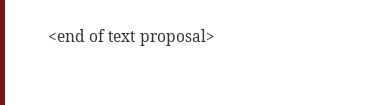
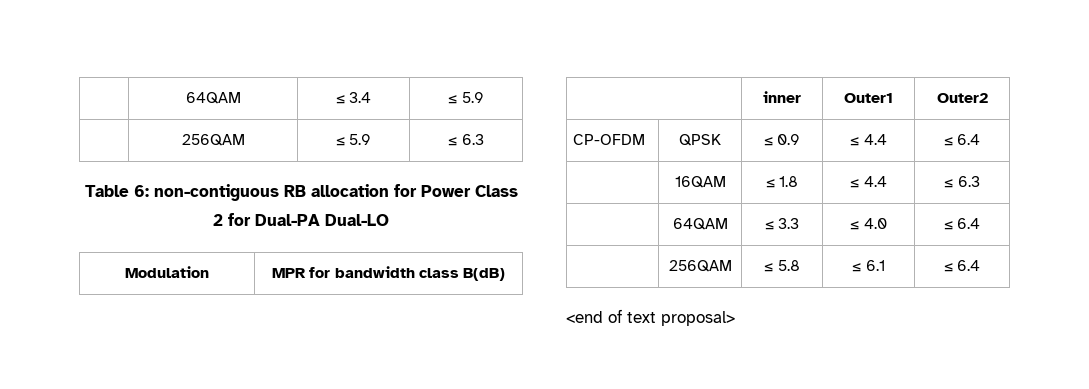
+ | 64QAM | ≤ 3.4 | ≤ 5.9
+ | 256QAM | ≤ 5.9 | ≤ 6.3
+ Table 6: non-contiguous RB allocation for Power Class 2 for Dual-PA Dual-LO
+ Modulation | MPR for bandwidth class B(dB)
+ | inner | Outer1 | Outer2
+ CP-OFDM | QPSK | ≤ 0.9 | ≤ 4.4 | ≤ 6.4
+ | 16QAM | ≤ 1.8 | ≤ 4.4 | ≤ 6.3
+ | 64QAM | ≤ 3.3 | ≤ 4.0 | ≤ 6.4
+ | 256QAM | ≤ 5.8 | ≤ 6.1 | ≤ 6.4

